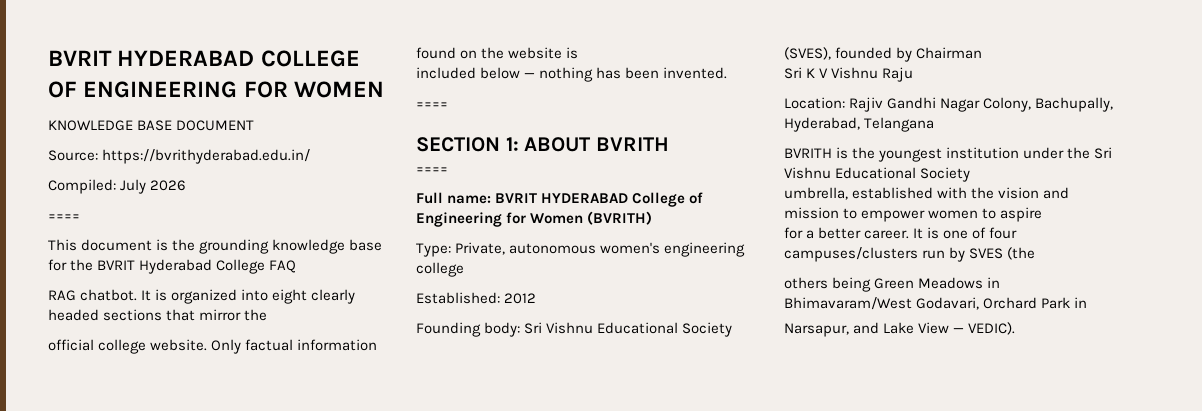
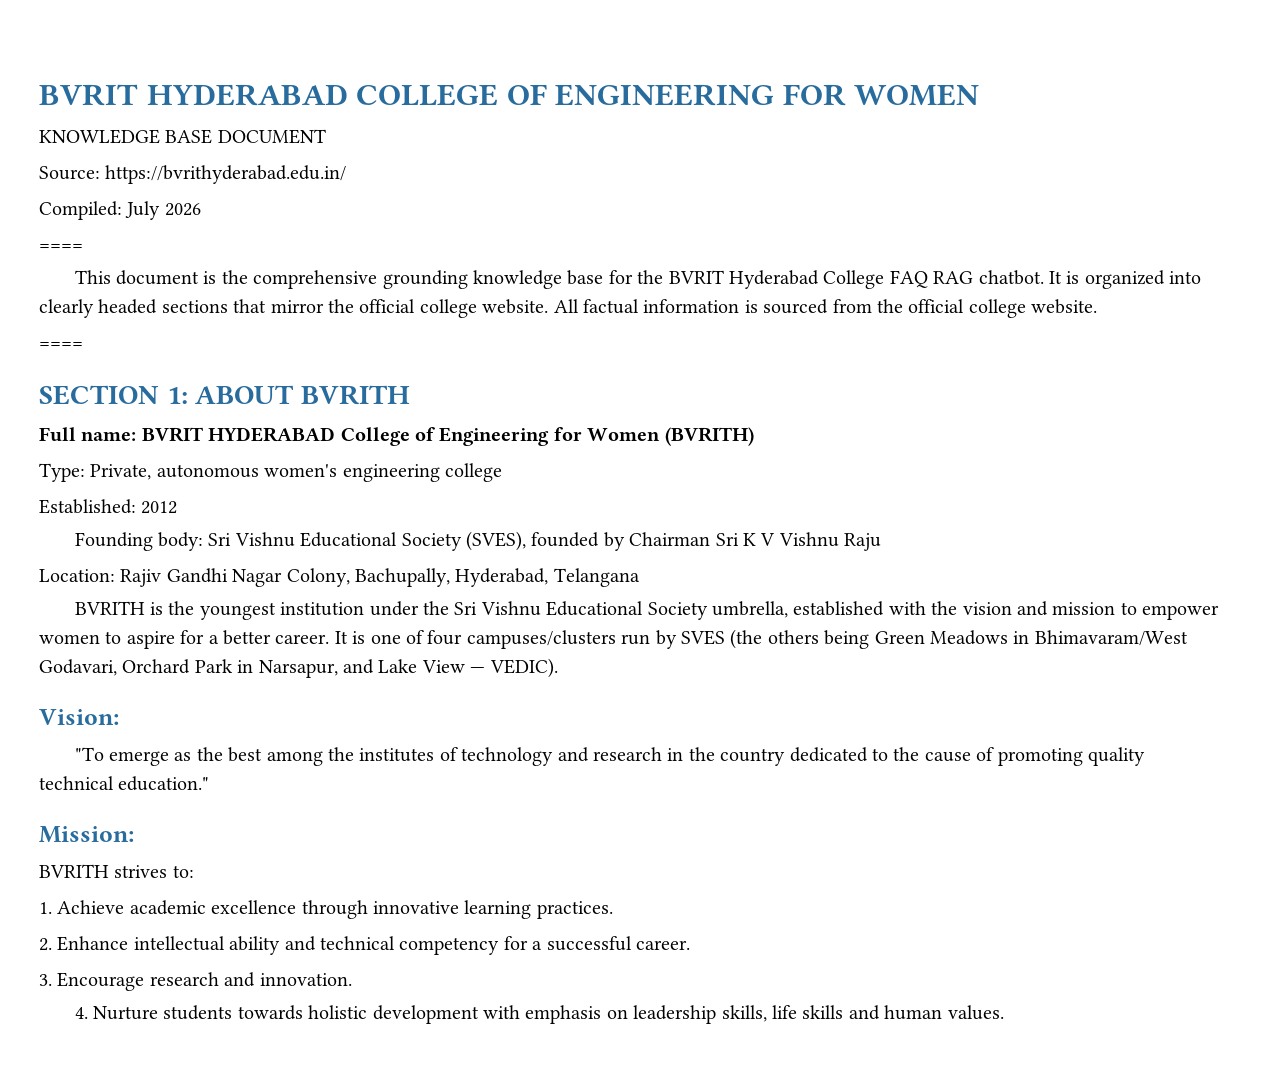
- This document is the grounding knowledge base for the BVRIT Hyderabad College FAQ
- RAG chatbot.
+ This document is the comprehensive grounding knowledge base for the BVRIT Hyderabad College FAQ RAG chatbot.
- It is organized into eight clearly headed sections that mirror the
- official college website. Only factual information found on the website is
- included below — nothing has been invented.
+ It is organized into clearly headed sections that mirror the official college website. All factual information is sourced from the official college website.
  SECTION 1: ABOUT BVRITH
- ====
- Founding body: Sri Vishnu Educational Society (SVES), founded by Chairman
- Sri K V Vishnu Raju
+ Founding body: Sri Vishnu Educational Society (SVES), founded by Chairman Sri K V Vishnu Raju
- BVRITH is the youngest institution under the Sri Vishnu Educational Society
- umbrella, established with the vision and mission to empower women to aspire
- for a better career.
+ BVRITH is the youngest institution under the Sri Vishnu Educational Society umbrella, established with the vision and mission to empower women to aspire for a better career.
- It is one of four campuses/clusters run by SVES (the
- others being Green Meadows in Bhimavaram/West Godavari, Orchard Park in
- Narsapur, and Lake View — VEDIC).
+ It is one of four campuses/clusters run by SVES (the others being Green Meadows in Bhimavaram/West Godavari, Orchard Park in Narsapur, and Lake View — VEDIC).
+ Vision:
+ "To emerge as the best among the institutes of technology and research in the country dedicated to the cause of promoting quality technical education."
+ Mission:
+ BVRITH strives to:
+ 1. Achieve academic excellence through innovative learning practices.
+ 2. Enhance intellectual ability and technical competency for a successful career.
+ 3. Encourage research and innovation.
+ 4. Nurture students towards holistic development with emphasis on leadership skills, life skills and human values.

